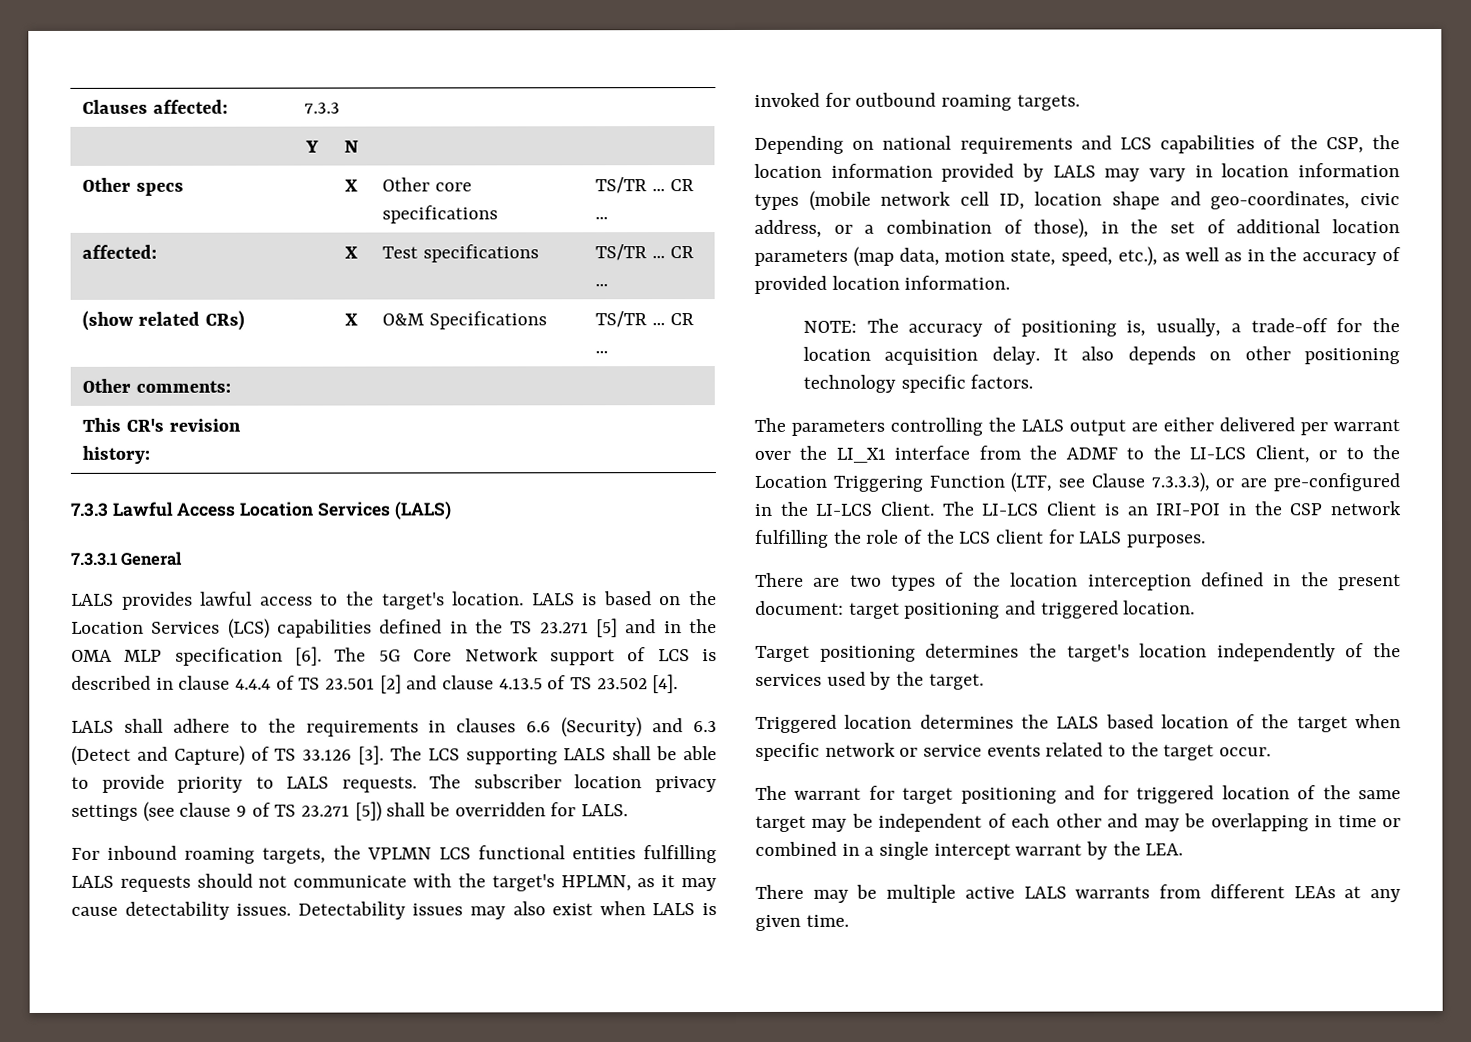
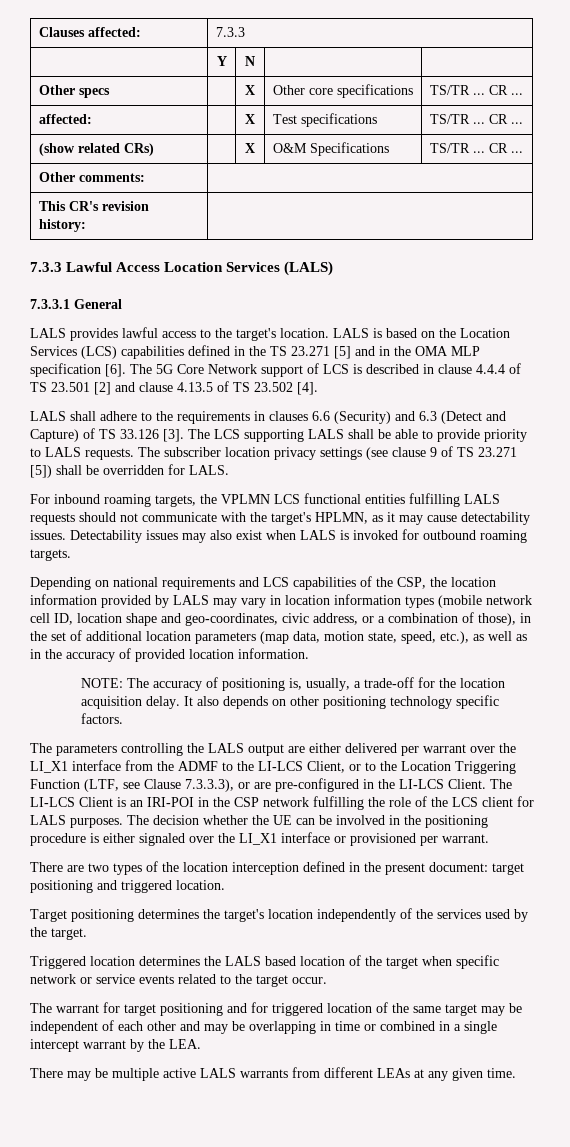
+ The decision whether the UE can be involved in the positioning procedure is either signaled over the LI_X1 interface or provisioned per warrant.

